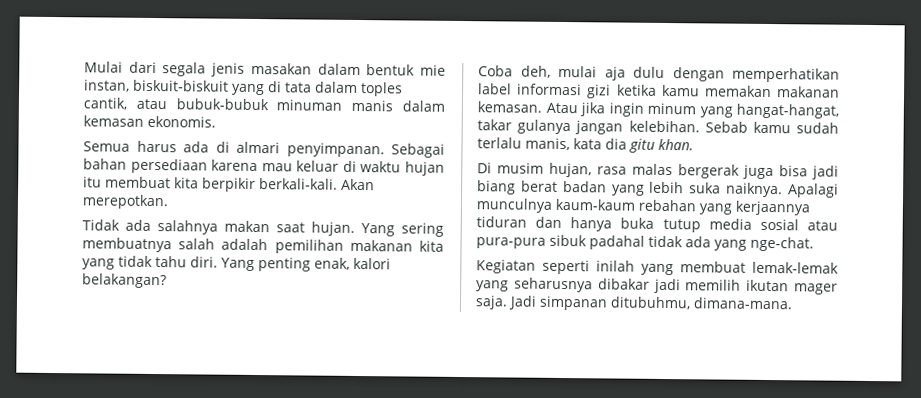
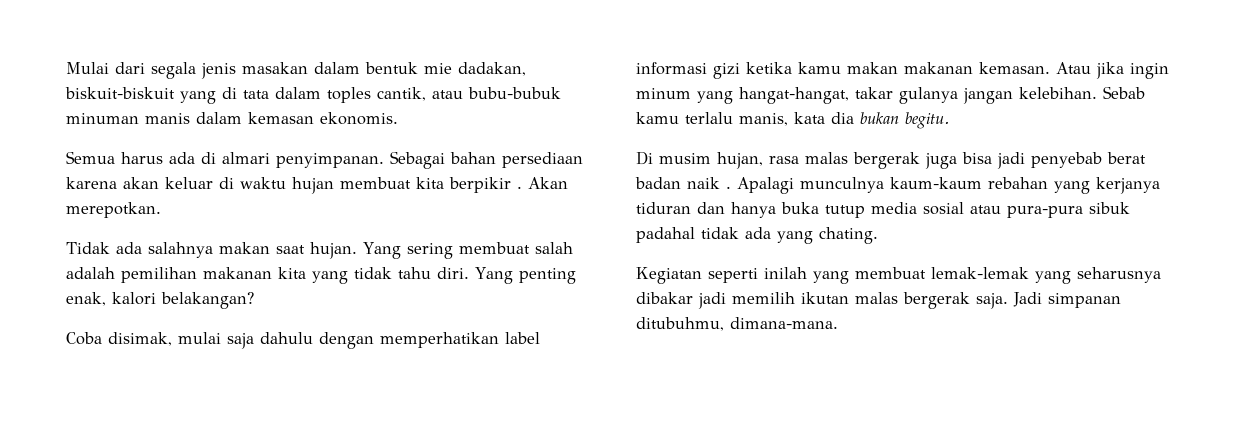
- Mulai dari segala jenis masakan dalam bentuk mie instan, biskuit-biskuit yang di tata dalam toples cantik, atau bubuk-bubuk minuman manis dalam kemasan ekonomis.
+ Mulai dari segala jenis masakan dalam bentuk mie dadakan, biskuit-biskuit yang di tata dalam toples cantik, atau bubu-bubuk minuman manis dalam kemasan ekonomis.
- Sebagai bahan persediaan karena mau keluar di waktu hujan itu membuat kita berpikir berkali-kali.
+ Sebagai bahan persediaan karena akan keluar di waktu hujan membuat kita berpikir .
- Yang sering membuatnya salah adalah pemilihan makanan kita yang tidak tahu diri.
+ Yang sering membuat salah adalah pemilihan makanan kita yang tidak tahu diri.
- Coba deh, mulai aja dulu dengan memperhatikan label informasi gizi ketika kamu memakan makanan kemasan.
+ Coba disimak, mulai saja dahulu dengan memperhatikan label informasi gizi ketika kamu makan makanan kemasan.
- Sebab kamu sudah terlalu manis, kata dia gitu khan.
+ Sebab kamu terlalu manis, kata dia bukan begitu.
- Di musim hujan, rasa malas bergerak juga bisa jadi biang berat badan yang lebih suka naiknya.
+ Di musim hujan, rasa malas bergerak juga bisa jadi penyebab berat badan naik .
- Apalagi munculnya kaum-kaum rebahan yang kerjaannya tiduran dan hanya buka tutup media sosial atau pura-pura sibuk padahal tidak ada yang nge-chat.
+ Apalagi munculnya kaum-kaum rebahan yang kerjanya tiduran dan hanya buka tutup media sosial atau pura-pura sibuk padahal tidak ada yang chating.
- Kegiatan seperti inilah yang membuat lemak-lemak yang seharusnya dibakar jadi memilih ikutan mager saja.
+ Kegiatan seperti inilah yang membuat lemak-lemak yang seharusnya dibakar jadi memilih ikutan malas bergerak saja.

